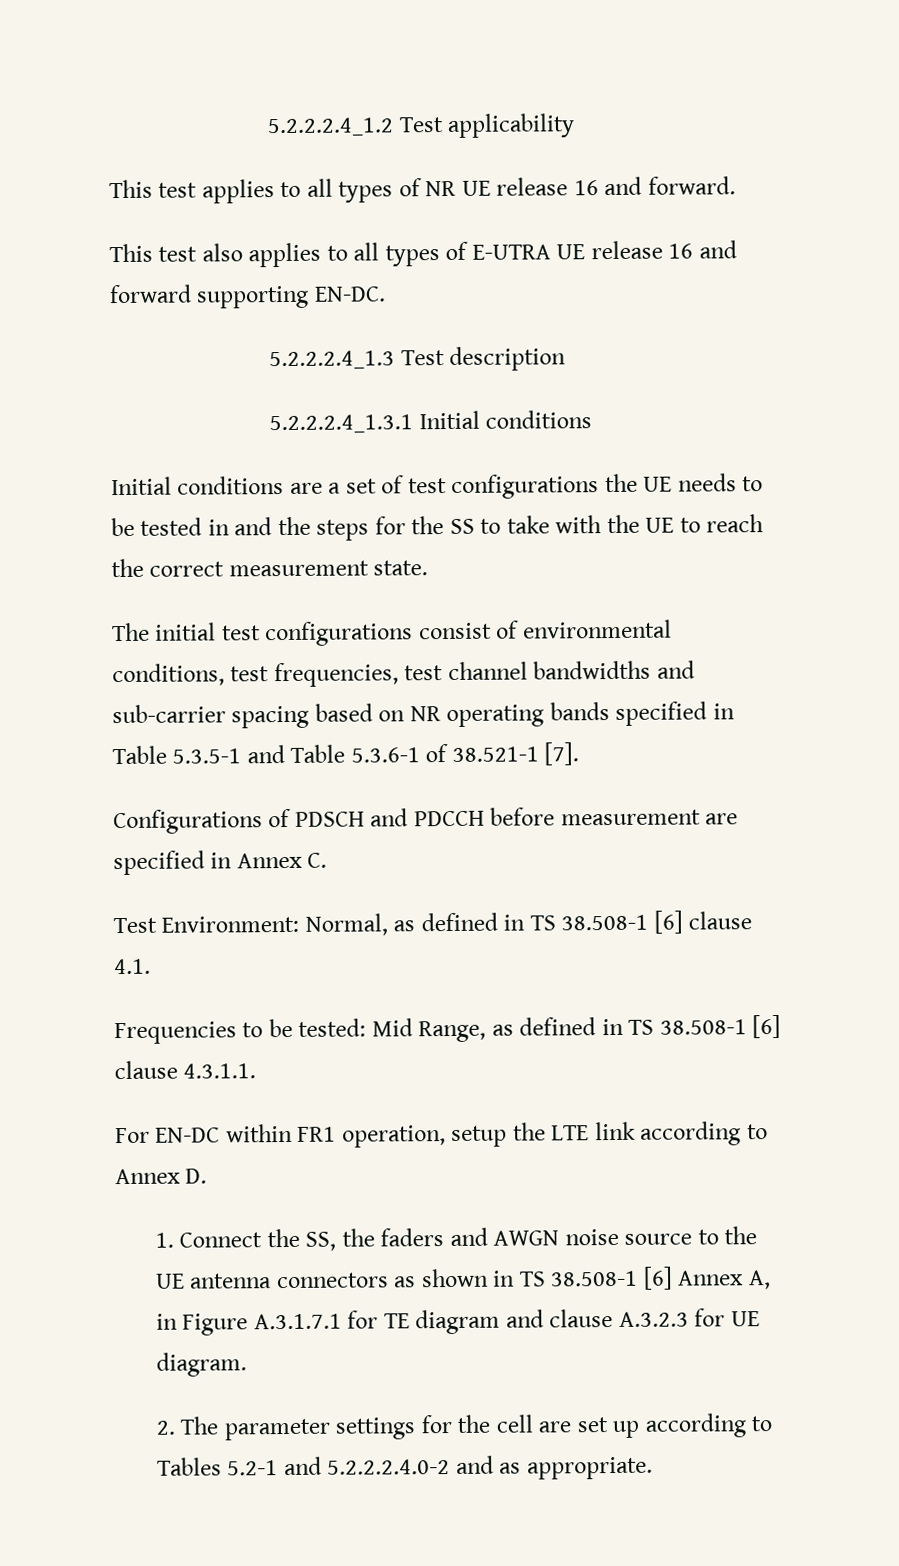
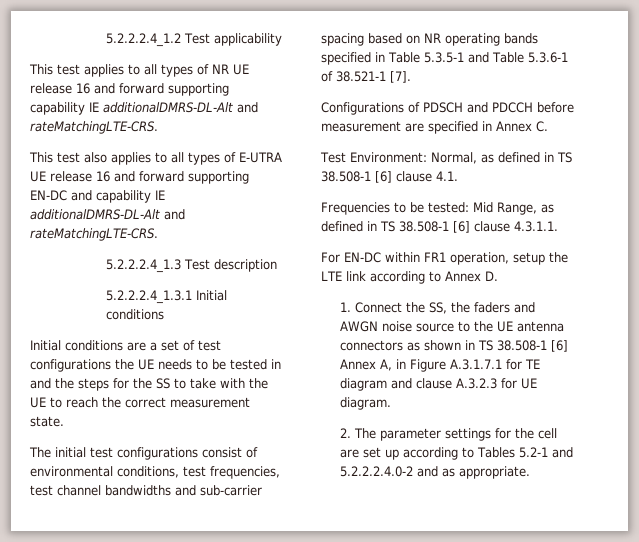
- This test applies to all types of NR UE release 16 and forward.
+ This test applies to all types of NR UE release 16 and forward supporting capability IE additionalDMRS-DL-Alt and rateMatchingLTE-CRS.
- This test also applies to all types of E-UTRA UE release 16 and forward supporting EN-DC.
+ This test also applies to all types of E-UTRA UE release 16 and forward supporting EN-DC and capability IE additionalDMRS-DL-Alt and rateMatchingLTE-CRS.

